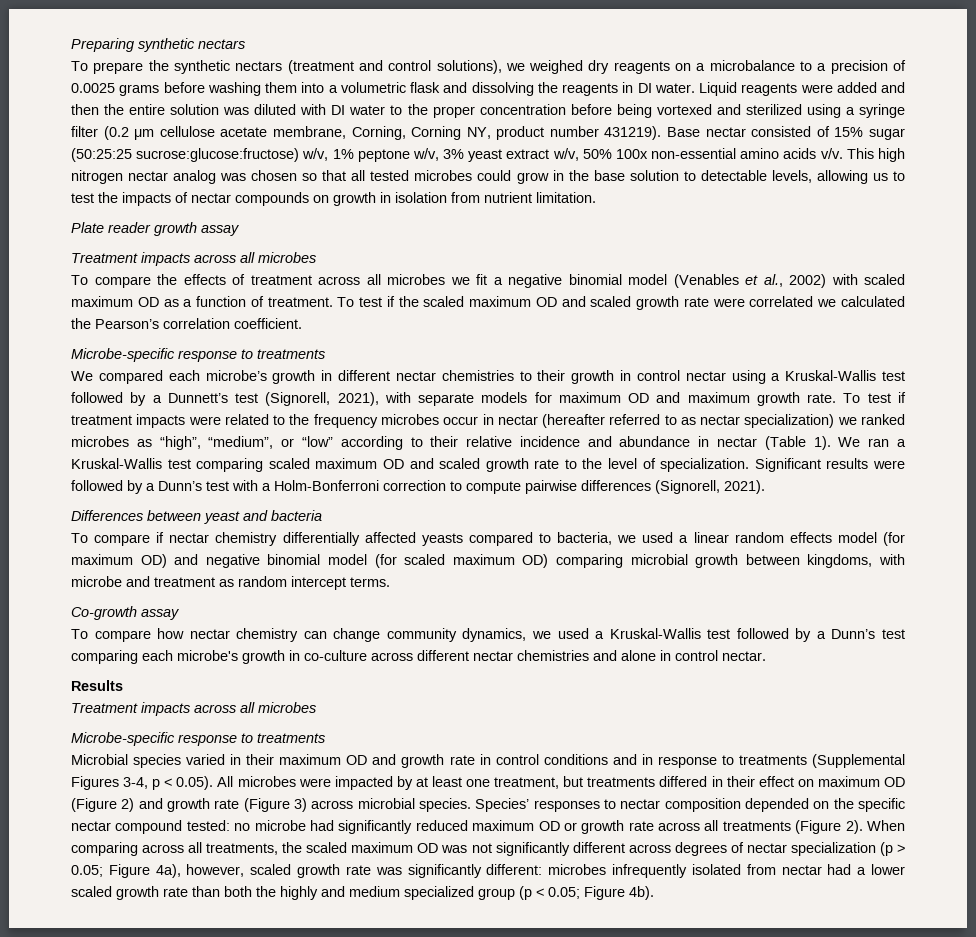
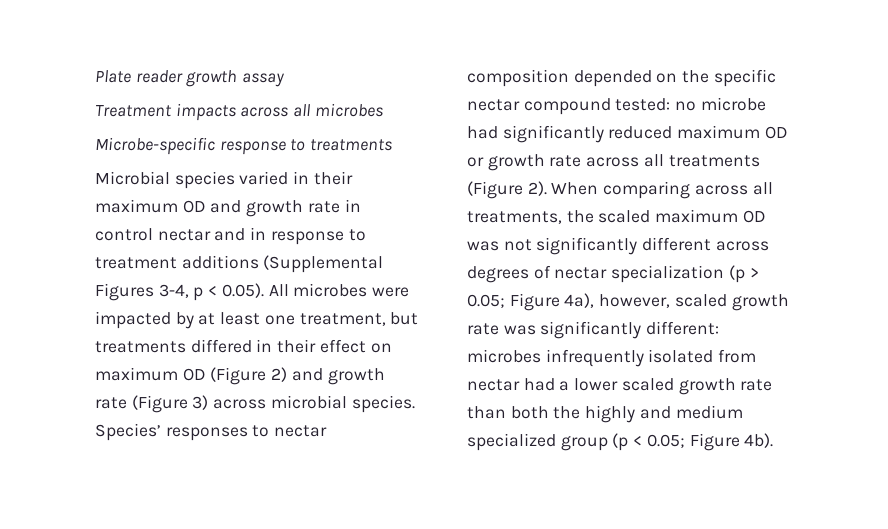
- Preparing synthetic nectars
- To prepare the synthetic nectars (treatment and control solutions), we weighed dry reagents on a microbalance to a precision of 0.0025 grams before washing them into a volumetric flask and dissolving the reagents in DI water. Liquid reagents were added and then the entire solution was diluted with DI water to the proper concentration before being vortexed and sterilized using a syringe filter (0.2 μm cellulose acetate membrane, Corning, Corning NY, product number 431219). Base nectar consisted of 15% sugar (50:25:25 sucrose:glucose:fructose) w/v, 1% peptone w/v, 3% yeast extract w/v, 50% 100x non-essential amino acids v/v. This high nitrogen nectar analog was chosen so that all tested microbes could grow in the base solution to detectable levels, allowing us to test the impacts of nectar compounds on growth in isolation from nutrient limitation.
- To compare the effects of treatment across all microbes we fit a negative binomial model (Venables et al., 2002) with scaled maximum OD as a function of treatment. To test if the scaled maximum OD and scaled growth rate were correlated we calculated the Pearson’s correlation coefficient.
- Microbe-specific response to treatments
- We compared each microbe’s growth in different nectar chemistries to their growth in control nectar using a Kruskal-Wallis test followed by a Dunnett’s test (Signorell, 2021), with separate models for maximum OD and maximum growth rate. To test if treatment impacts were related to the frequency microbes occur in nectar (hereafter referred to as nectar specialization) we ranked microbes as “high”, “medium”, or “low” according to their relative incidence and abundance in nectar (Table 1). We ran a Kruskal-Wallis test comparing scaled maximum OD and scaled growth rate to the level of specialization. Significant results were followed by a Dunn’s test with a Holm-Bonferroni correction to compute pairwise differences (Signorell, 2021).
- Differences between yeast and bacteria
- To compare if nectar chemistry differentially affected yeasts compared to bacteria, we used a linear random effects model (for maximum OD) and negative binomial model (for scaled maximum OD) comparing microbial growth between kingdoms, with microbe and treatment as random intercept terms.
- Co-growth assay
- To compare how nectar chemistry can change community dynamics, we used a Kruskal-Wallis test followed by a Dunn’s test comparing each microbe's growth in co-culture across different nectar chemistries and alone in control nectar.
- Results
- Treatment impacts across all microbes
- Microbial species varied in their maximum OD and growth rate in control conditions and in response to treatments (Supplemental Figures 3-4, p < 0.05). All microbes were impacted by at least one treatment, but treatments differed in their effect on maximum OD (Figure 2) and growth rate (Figure 3) across microbial species.
+ Microbial species varied in their maximum OD and growth rate in control nectar and in response to treatment additions (Supplemental Figures 3-4, p < 0.05). All microbes were impacted by at least one treatment, but treatments differed in their effect on maximum OD (Figure 2) and growth rate (Figure 3) across microbial species.

